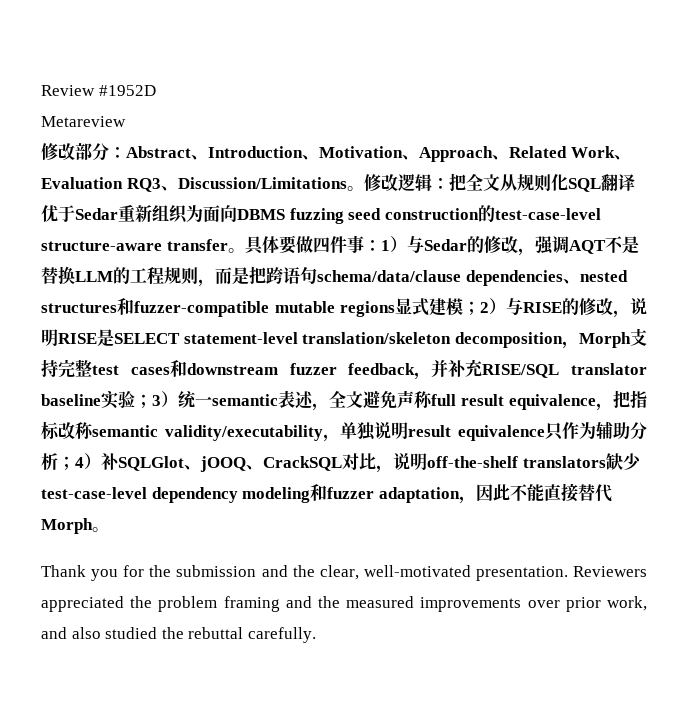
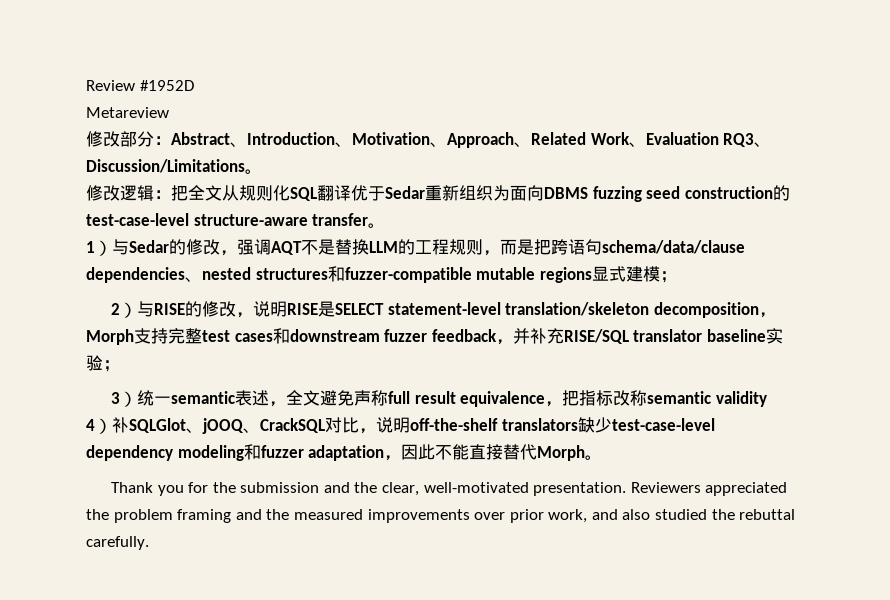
- Abstract、Introduction、Motivation、Approach、Related Work、Evaluation RQ3、Discussion/Limitations。修改逻辑：
+ Abstract、Introduction、Motivation、Approach、Related Work、Evaluation RQ3、Discussion/Limitations。
+ 修改逻辑：
- 把全文从规则化SQL翻译优于Sedar重新组织为面向DBMS fuzzing seed construction的test-case-level structure-aware transfer。具体要做四件事：1）与Sedar的修改，强调AQT不是替换LLM的工程规则，而是把跨语句schema/data/clause dependencies、nested structures和fuzzer-compatible mutable regions显式建模；2）与RISE的修改，说明RISE是SELECT statement-level translation/skeleton decomposition，Morph支持完整test cases和downstream fuzzer feedback，并补充RISE/SQL translator baseline实验；3）统一semantic表述，全文避免声称full result equivalence，把指标改称semantic validity/executability，单独说明result equivalence只作为辅助分析；4）补SQLGlot、jOOQ、CrackSQL对比，说明off-the-shelf translators缺少test-case-level dependency modeling和fuzzer adaptation，因此不能直接替代Morph。
+ 把全文从规则化SQL翻译优于Sedar重新组织为面向DBMS fuzzing seed construction的test-case-level structure-aware transfer。
+ 1）与Sedar的修改，强调AQT不是替换LLM的工程规则，而是把跨语句schema/data/clause dependencies、nested structures和fuzzer-compatible mutable regions显式建模；
+ 2）与RISE的修改，说明RISE是SELECT statement-level translation/skeleton decomposition，Morph支持完整test cases和downstream fuzzer feedback，并补充RISE/SQL translator baseline实验；
+ 3）统一semantic表述，全文避免声称full result equivalence，把指标改称semantic validity
+ 4）补SQLGlot、jOOQ、CrackSQL对比，说明off-the-shelf translators缺少test-case-level dependency modeling和fuzzer adaptation，因此不能直接替代Morph。

